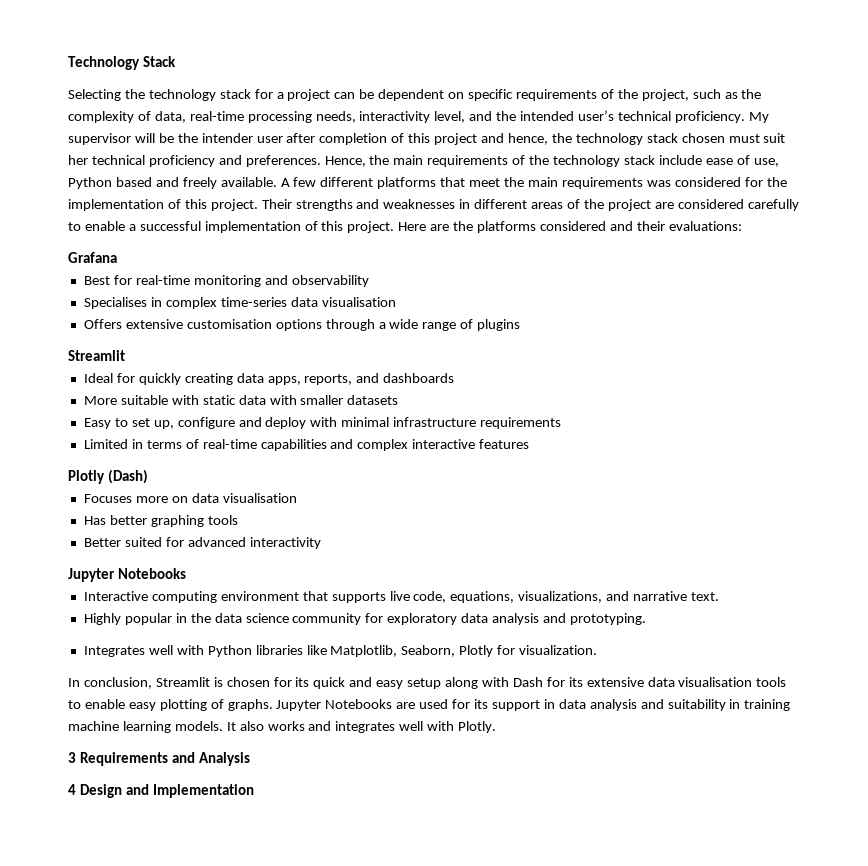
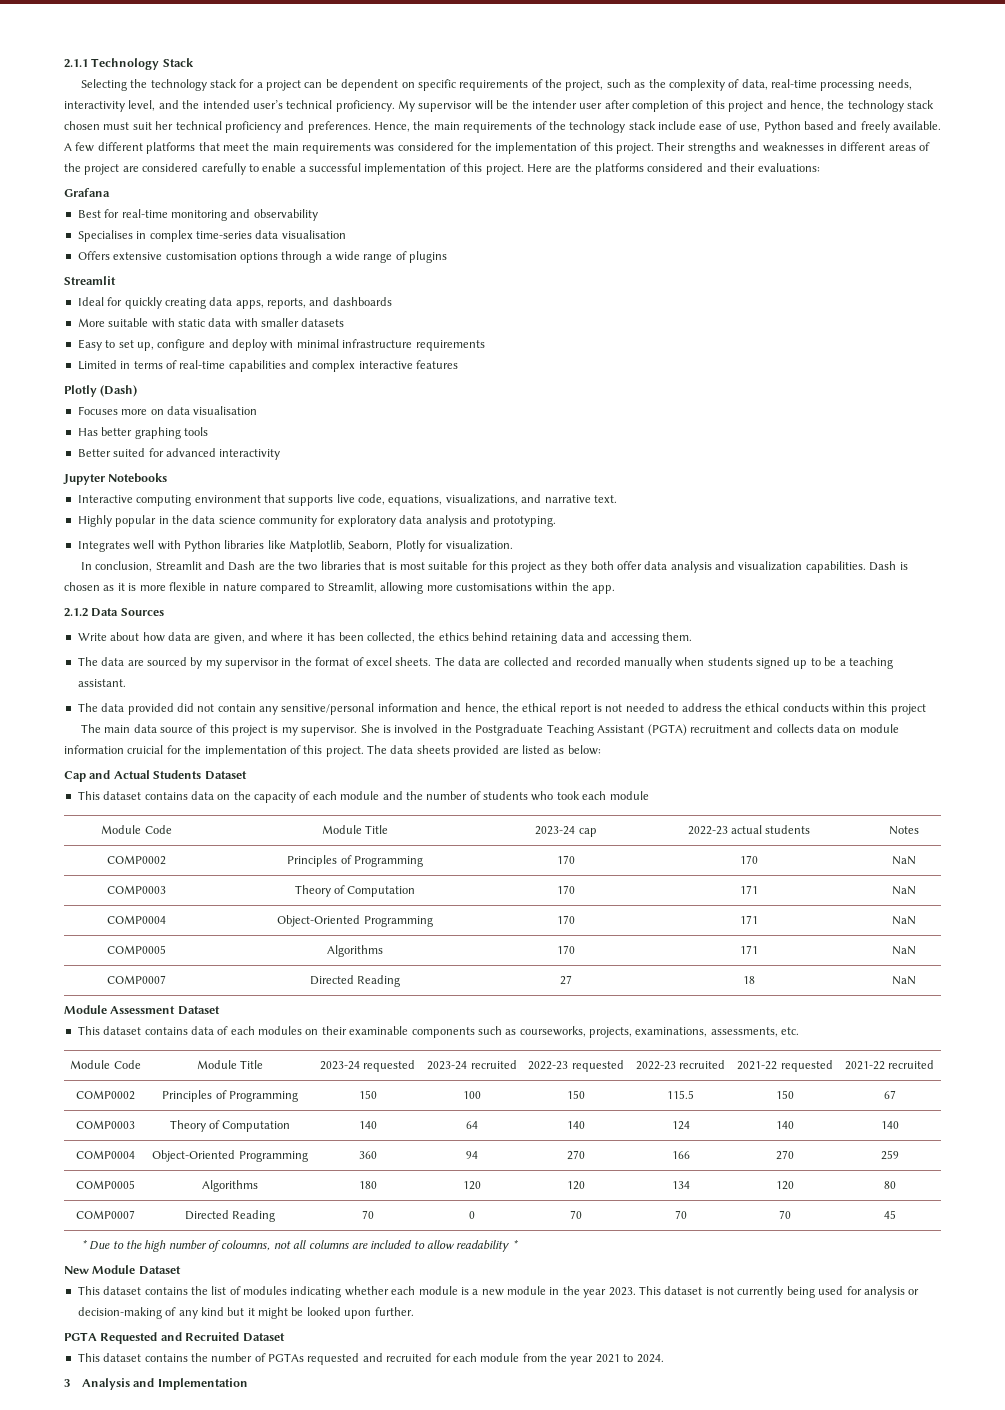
- Technology Stack
+ 2.1.1 Technology Stack
- In conclusion, Streamlit is chosen for its quick and easy setup along with Dash for its extensive data visualisation tools to enable easy plotting of graphs. Jupyter Notebooks are used for its support in data analysis and suitability in training machine learning models. It also works and integrates well with Plotly.
- 3 Requirements and Analysis
- 4 Design and Implementation
+ In conclusion, Streamlit and Dash are the two libraries that is most suitable for this project as they both offer data analysis and visualization capabilities. Dash is chosen as it is more flexible in nature compared to Streamlit, allowing more customisations within the app.
+ 2.1.2 Data Sources
+ Write about how data are given, and where it has been collected, the ethics behind retaining data and accessing them.
+ The data are sourced by my supervisor in the format of excel sheets. The data are collected and recorded manually when students signed up to be a teaching assistant.
+ The data provided did not contain any sensitive/personal information and hence, the ethical report is not needed to address the ethical conducts within this project
+ The main data source of this project is my supervisor. She is involved in the Postgraduate Teaching Assistant (PGTA) recruitment and collects data on module information cruicial for the implementation of this project. The data sheets provided are listed as below:
+ Cap and Actual Students Dataset
+ This dataset contains data on the capacity of each module and the number of students who took each module
+ Module Code | Module Title | 2023-24 cap | 2022-23 actual students | Notes
+ COMP0002 | Principles of Programming | 170 | 170 | NaN
+ COMP0003 | Theory of Computation | 170 | 171 | NaN
+ COMP0004 | Object-Oriented Programming | 170 | 171 | NaN
+ COMP0005 | Algorithms | 170 | 171 | NaN
+ COMP0007 | Directed Reading | 27 | 18 | NaN
+ Module Assessment Dataset
+ This dataset contains data of each modules on their examinable components such as courseworks, projects, examinations, assessments, etc.
+ Module Code | Module Title | 2023-24 requested | 2023-24 recruited | 2022-23 requested | 2022-23 recruited | 2021-22 requested | 2021-22 recruited
+ COMP0002 | Principles of Programming | 150 | 100 | 150 | 115.5 | 150 | 67
+ COMP0003 | Theory of Computation | 140 | 64 | 140 | 124 | 140 | 140
+ COMP0004 | Object-Oriented Programming | 360 | 94 | 270 | 166 | 270 | 259
+ COMP0005 | Algorithms | 180 | 120 | 120 | 134 | 120 | 80
+ COMP0007 | Directed Reading | 70 | 0 | 70 | 70 | 70 | 45
+ * Due to the high number of coloumns, not all columns are included to allow readability *
+ New Module Dataset
+ This dataset contains the list of modules indicating whether each module is a new module in the year 2023. This dataset is not currently being used for analysis or decision-making of any kind but it might be looked upon further.
+ PGTA Requested and Recruited Dataset
+ This dataset contains the number of PGTAs requested and recruited for each module from the year 2021 to 2024.
+ 3 Analysis and Implementation

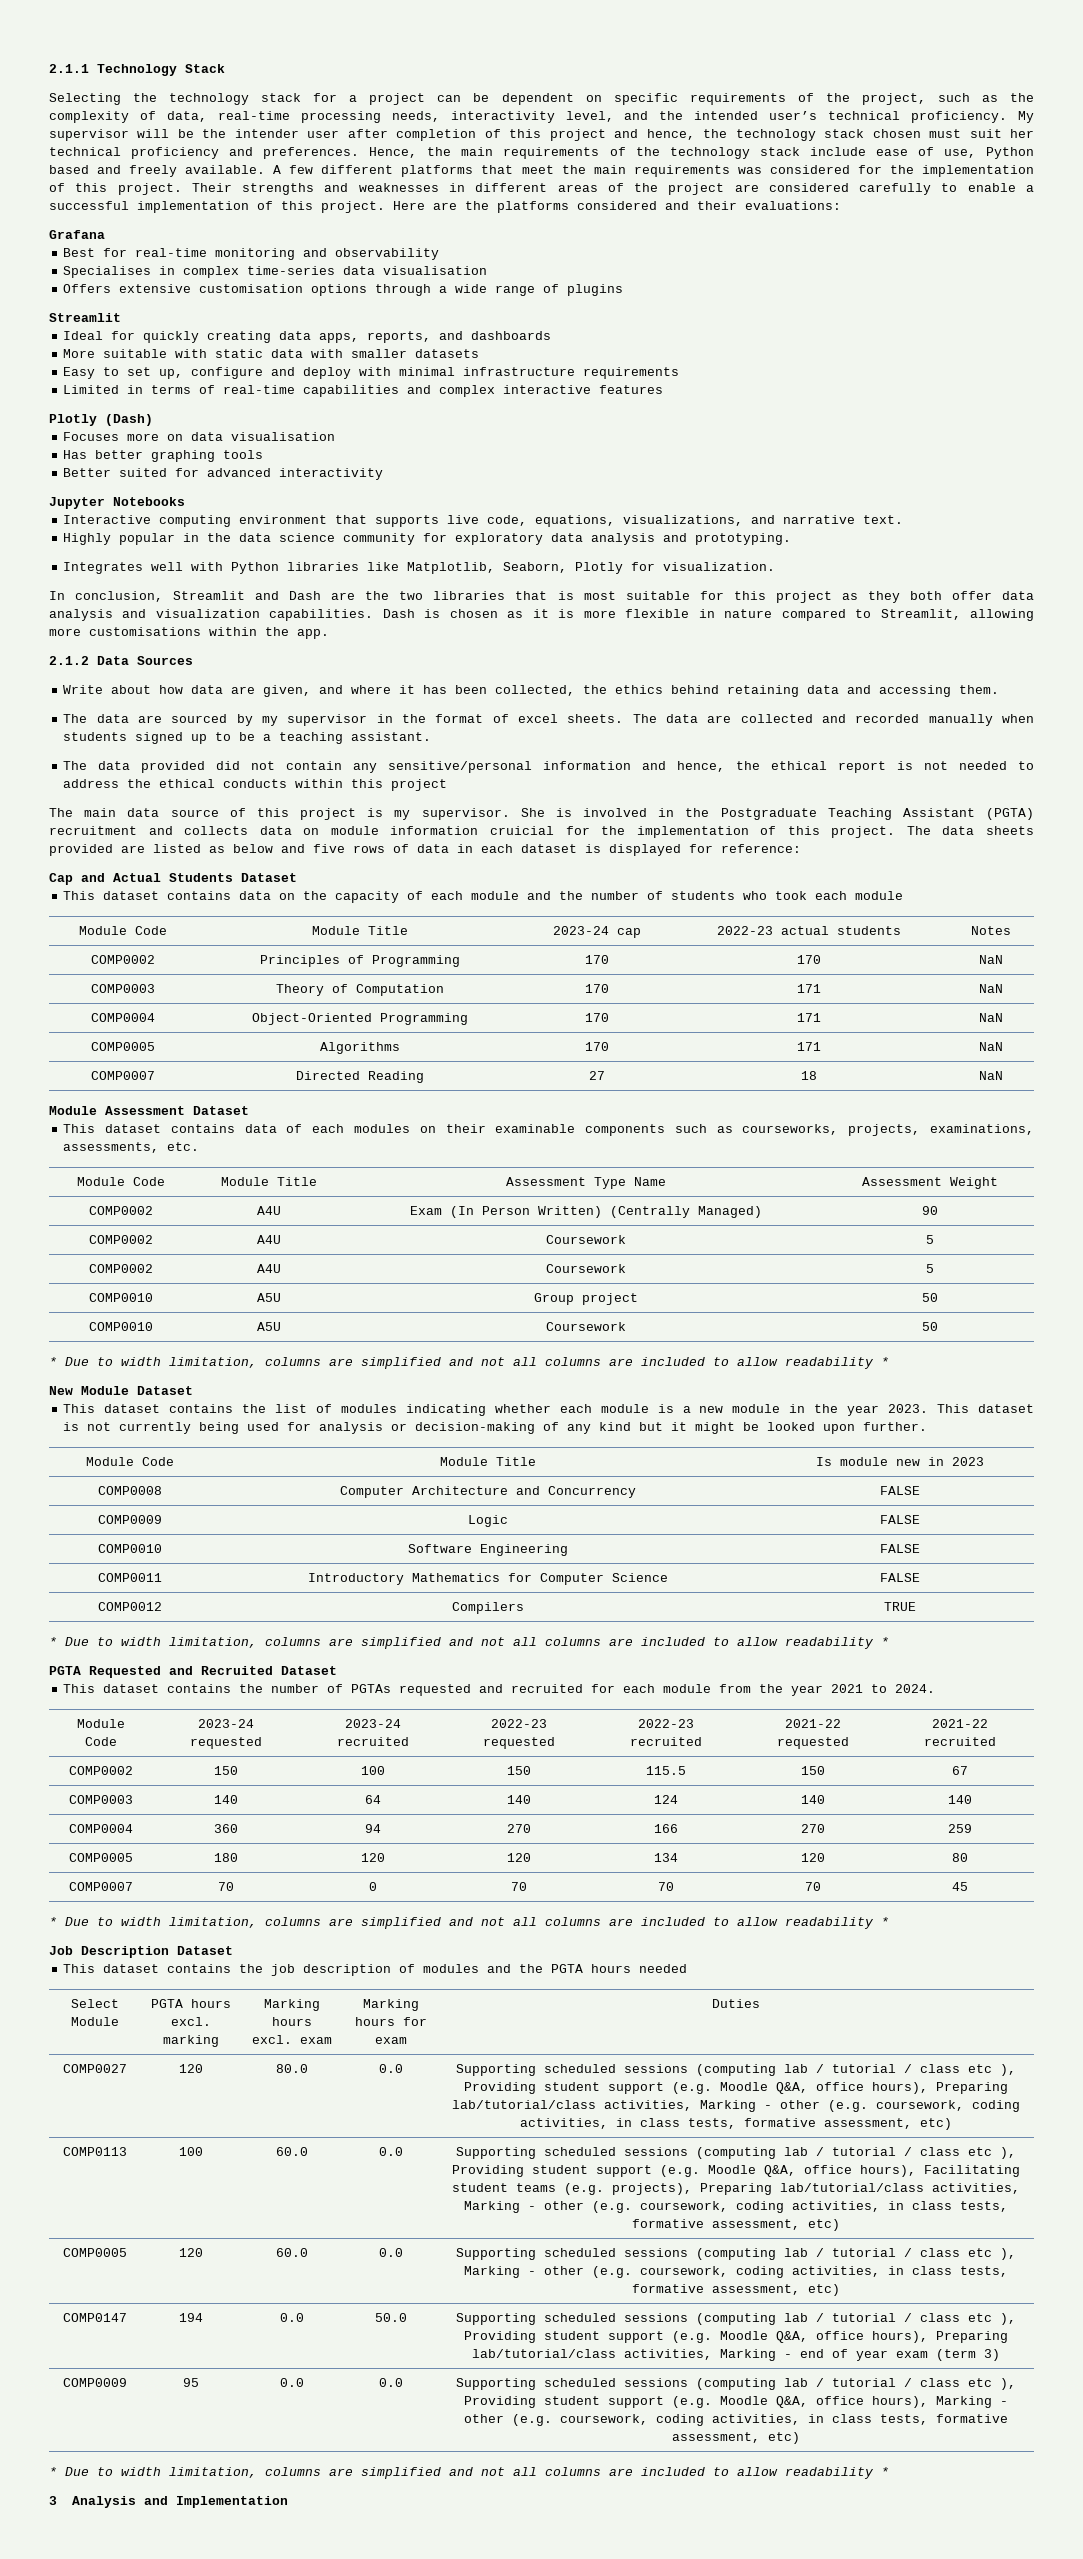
- The data sheets provided are listed as below:
+ The data sheets provided are listed as below and five rows of data in each dataset is displayed for reference:
- Module Code | Module Title | 2023-24 requested | 2023-24 recruited | 2022-23 requested | 2022-23 recruited | 2021-22 requested | 2021-22 recruited
- COMP0002 | Principles of Programming | 150 | 100 | 150 | 115.5 | 150 | 67
- COMP0003 | Theory of Computation | 140 | 64 | 140 | 124 | 140 | 140
- COMP0004 | Object-Oriented Programming | 360 | 94 | 270 | 166 | 270 | 259
- COMP0005 | Algorithms | 180 | 120 | 120 | 134 | 120 | 80
- COMP0007 | Directed Reading | 70 | 0 | 70 | 70 | 70 | 45
- * Due to the high number of coloumns, not all columns are included to allow readability *
+ Module Code | Module Title | Assessment Type Name | Assessment Weight
+ COMP0002 | A4U | Exam (In Person Written) (Centrally Managed) | 90
+ COMP0002 | A4U | Coursework | 5
+ COMP0002 | A4U | Coursework | 5
+ COMP0010 | A5U | Group project | 50
+ COMP0010 | A5U | Coursework | 50
+ * Due to width limitation, columns are simplified and not all columns are included to allow readability *
+ Module Code | Module Title | Is module new in 2023
+ COMP0008 | Computer Architecture and Concurrency | FALSE
+ COMP0009 | Logic | FALSE
+ COMP0010 | Software Engineering | FALSE
+ COMP0011 | Introductory Mathematics for Computer Science | FALSE
+ COMP0012 | Compilers | TRUE
+ * Due to width limitation, columns are simplified and not all columns are included to allow readability *
+ Module Code | 2023-24 requested | 2023-24 recruited | 2022-23 requested | 2022-23 recruited | 2021-22 requested | 2021-22 recruited
+ COMP0002 | 150 | 100 | 150 | 115.5 | 150 | 67
+ COMP0003 | 140 | 64 | 140 | 124 | 140 | 140
+ COMP0004 | 360 | 94 | 270 | 166 | 270 | 259
+ COMP0005 | 180 | 120 | 120 | 134 | 120 | 80
+ COMP0007 | 70 | 0 | 70 | 70 | 70 | 45
+ * Due to width limitation, columns are simplified and not all columns are included to allow readability *
+ Job Description Dataset
+ This dataset contains the job description of modules and the PGTA hours needed
+ Select Module | PGTA hours excl. marking | Marking hours excl. exam | Marking hours for exam | Duties
+ COMP0027 | 120 | 80.0 | 0.0 | Supporting scheduled sessions (computing lab / tutorial / class etc ), Providing student support (e.g. Moodle Q&A, office hours), Preparing lab/tutorial/class activities, Marking - other (e.g. coursework, coding activities, in class tests, formative assessment, etc)
+ COMP0113 | 100 | 60.0 | 0.0 | Supporting scheduled sessions (computing lab / tutorial / class etc ), Providing student support (e.g. Moodle Q&A, office hours), Facilitating student teams (e.g. projects), Preparing lab/tutorial/class activities, Marking - other (e.g. coursework, coding activities, in class tests, formative assessment, etc)
+ COMP0005 | 120 | 60.0 | 0.0 | Supporting scheduled sessions (computing lab / tutorial / class etc ), Marking - other (e.g. coursework, coding activities, in class tests, formative assessment, etc)
+ COMP0147 | 194 | 0.0 | 50.0 | Supporting scheduled sessions (computing lab / tutorial / class etc ), Providing student support (e.g. Moodle Q&A, office hours), Preparing lab/tutorial/class activities, Marking - end of year exam (term 3)
+ COMP0009 | 95 | 0.0 | 0.0 | Supporting scheduled sessions (computing lab / tutorial / class etc ), Providing student support (e.g. Moodle Q&A, office hours), Marking - other (e.g. coursework, coding activities, in class tests, formative assessment, etc)
+ * Due to width limitation, columns are simplified and not all columns are included to allow readability *

